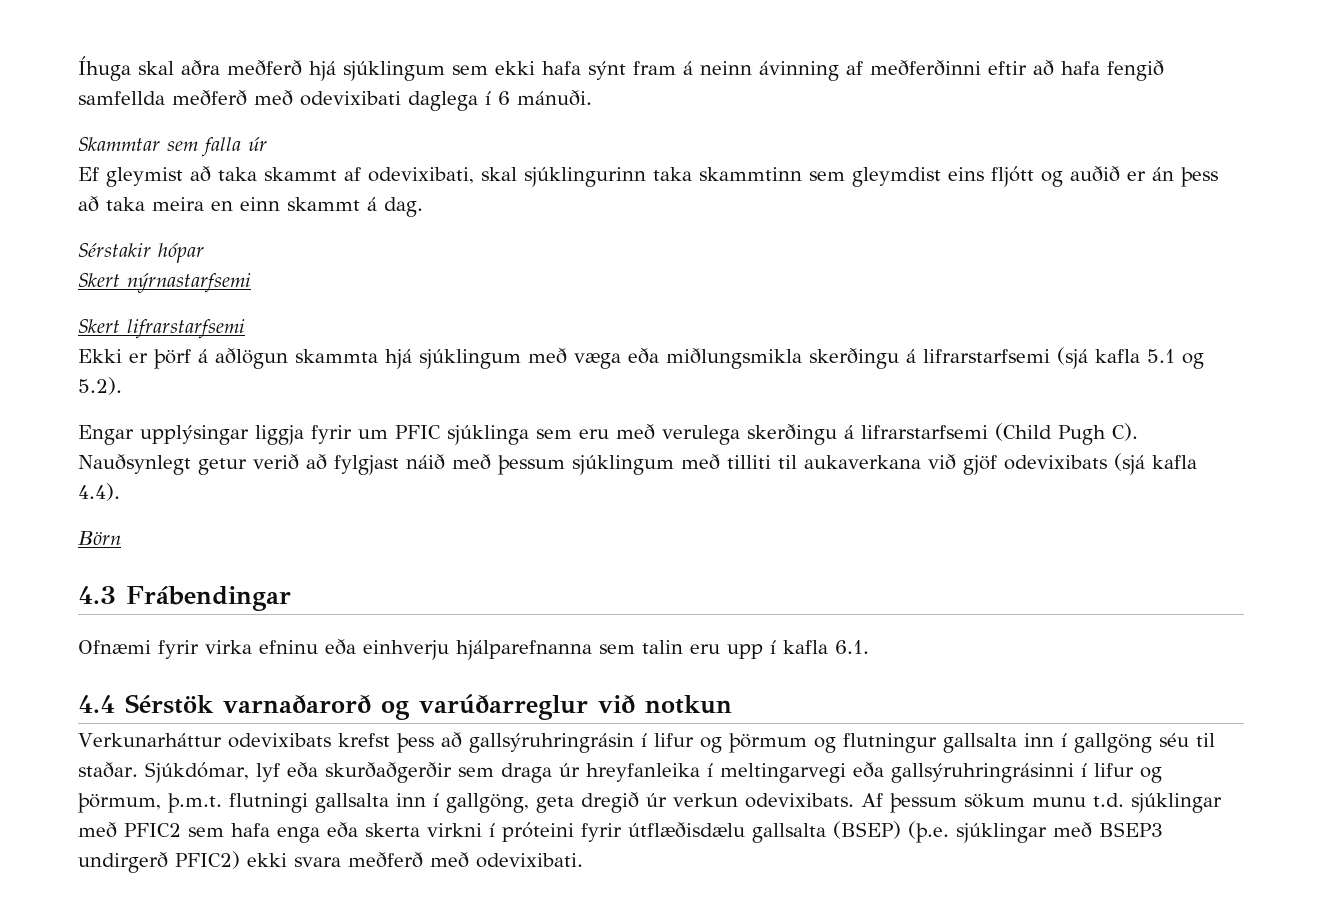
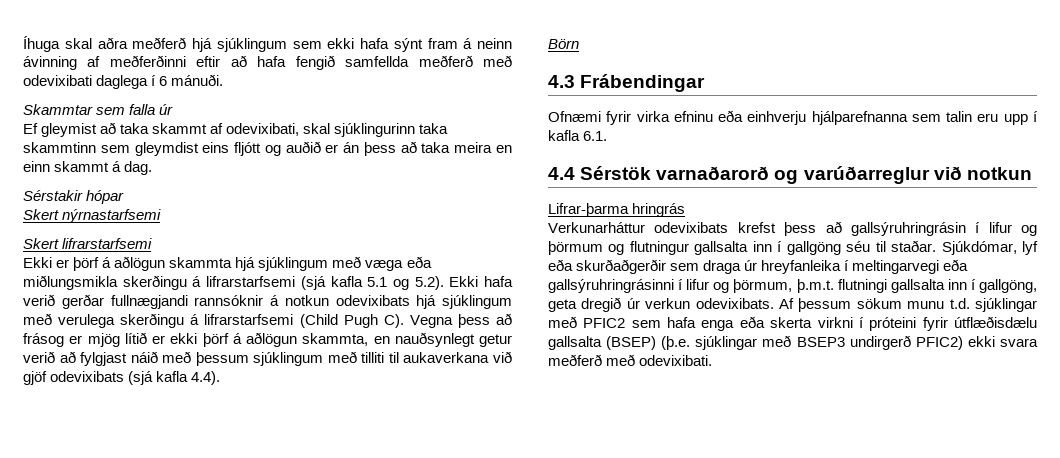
- Ekki er þörf á aðlögun skammta hjá sjúklingum með væga eða miðlungsmikla skerðingu á lifrarstarfsemi (sjá kafla 5.1 og 5.2).
- Engar upplýsingar liggja fyrir um PFIC sjúklinga sem eru með verulega skerðingu á lifrarstarfsemi (Child Pugh C). Nauðsynlegt getur verið að fylgjast náið með þessum sjúklingum með tilliti til aukaverkana við gjöf odevixibats (sjá kafla 4.4).
+ Ekki er þörf á aðlögun skammta hjá sjúklingum með væga eða miðlungsmikla skerðingu á lifrarstarfsemi (sjá kafla 5.1 og 5.2). Ekki hafa verið gerðar fullnægjandi rannsóknir á notkun odevixibats hjá sjúklingum með verulega skerðingu á lifrarstarfsemi (Child Pugh C). Vegna þess að frásog er mjög lítið er ekki þörf á aðlögun skammta, en nauðsynlegt getur verið að fylgjast náið með þessum sjúklingum með tilliti til aukaverkana við gjöf odevixibats (sjá kafla 4.4).
+ Lifrar-þarma hringrás

